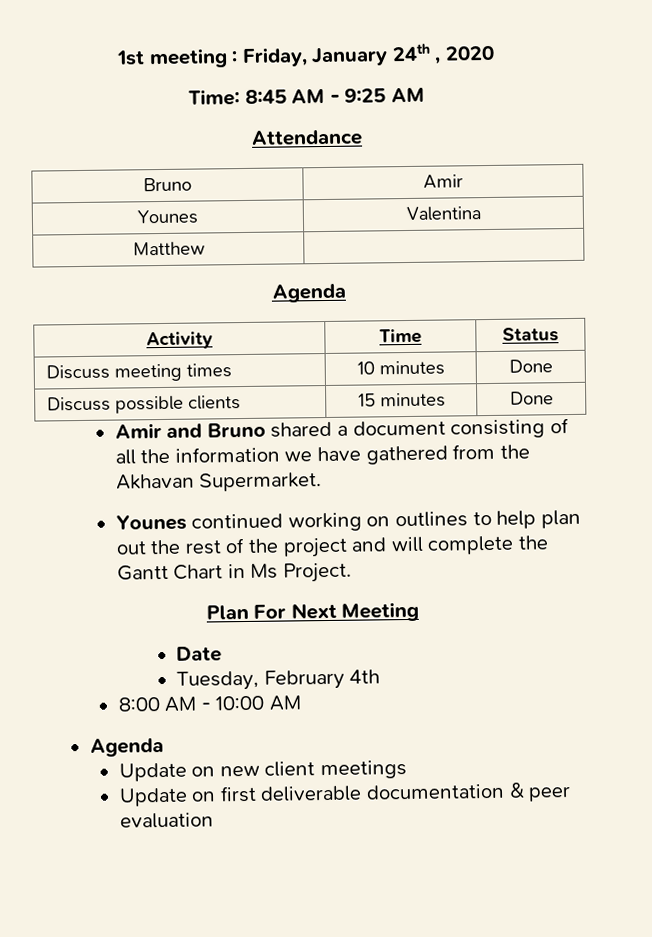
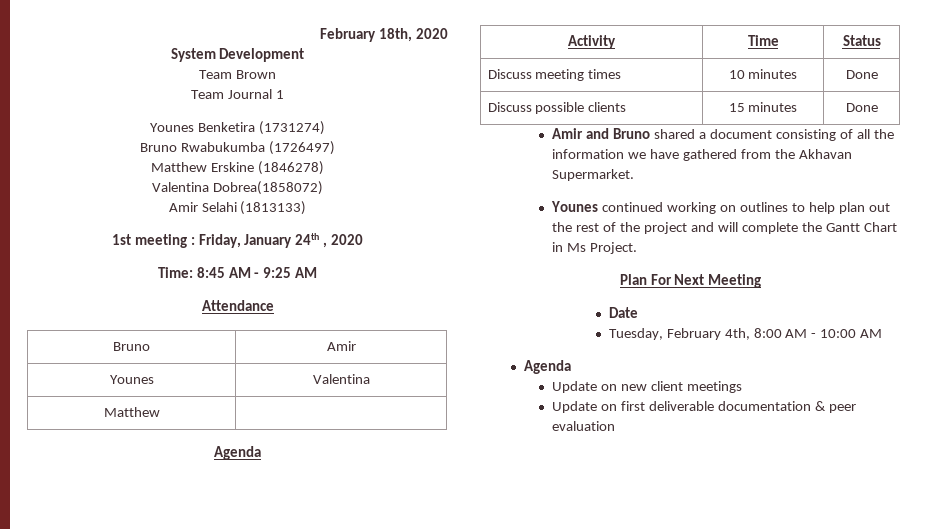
+ February 18th, 2020
+ System Development
+ Team Brown
+ Team Journal 1
+ Younes Benketira (1731274)
+ Bruno Rwabukumba (1726497)
+ Matthew Erskine (1846278)
+ Valentina Dobrea(1858072)
+ Amir Selahi (1813133)
- Tuesday, February 4th
- 8:00 AM - 10:00 AM
+ Tuesday, February 4th, 8:00 AM - 10:00 AM

